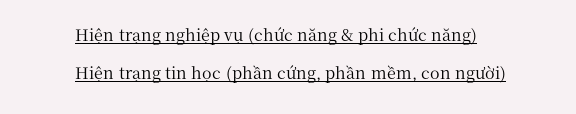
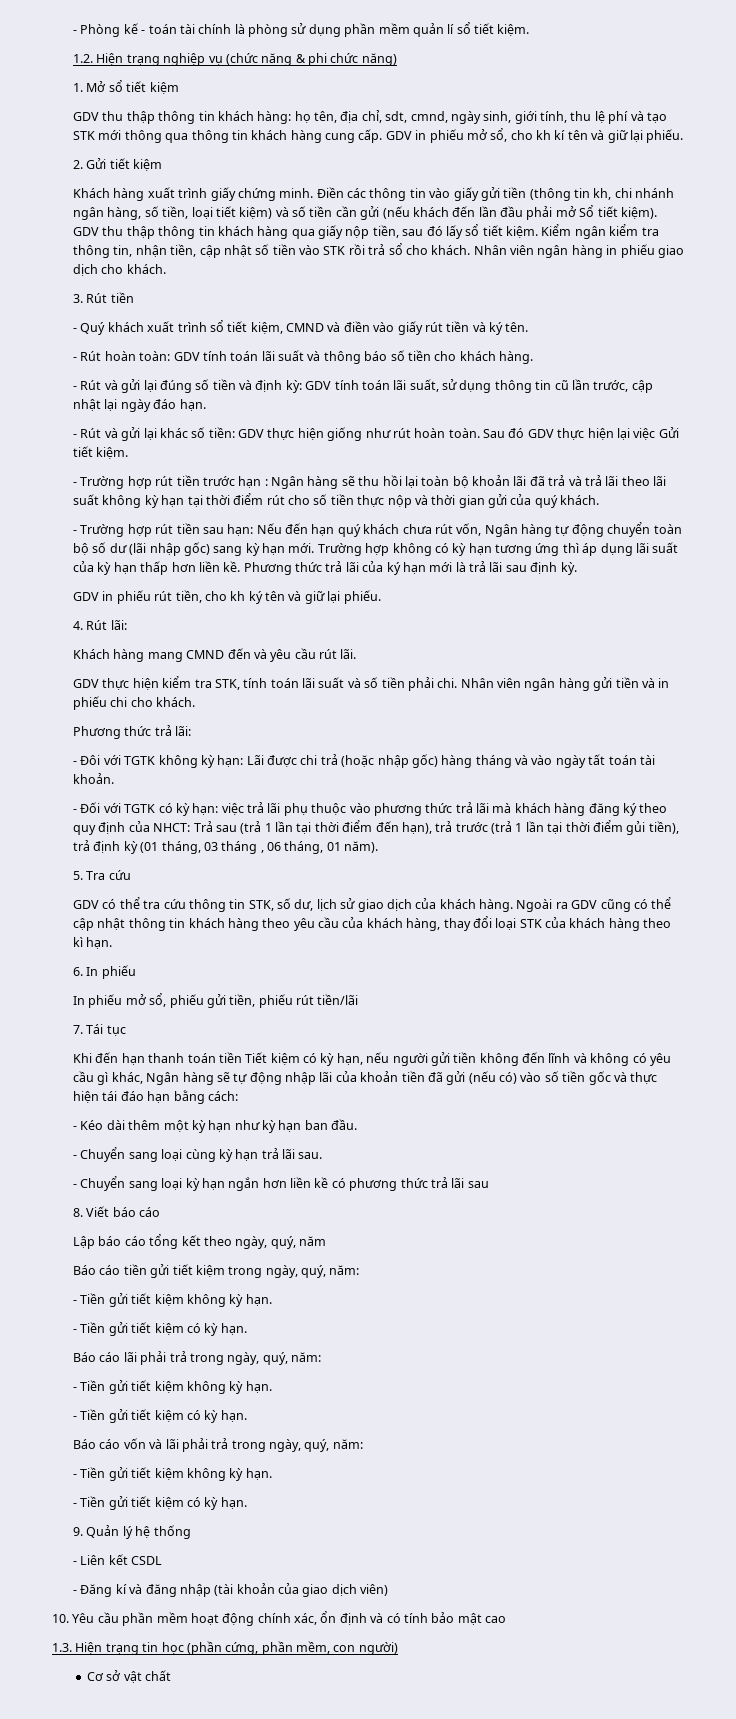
- Hiện trạng nghiệp vụ (chức năng & phi chức năng)
+ - Phòng kế - toán tài chính là phòng sử dụng phần mềm quản lí sổ tiết kiệm.
+ 1.2. Hiện trạng nghiệp vụ (chức năng & phi chức năng)
- Hiện trạng tin học (phần cứng, phần mềm, con người)
+ 1. Mở sổ tiết kiệm
+ GDV thu thập thông tin khách hàng: họ tên, địa chỉ, sdt, cmnd, ngày sinh, giới tính, thu lệ phí và tạo STK mới thông qua thông tin khách hàng cung cấp. GDV in phiếu mở sổ, cho kh kí tên và giữ lại phiếu.
+ 2. Gửi tiết kiệm
+ Khách hàng xuất trình giấy chứng minh. Điền các thông tin vào giấy gửi tiền (thông tin kh, chi nhánh ngân hàng, số tiền, loại tiết kiệm) và số tiền cần gửi (nếu khách đến lần đầu phải mở Sổ tiết kiệm). GDV thu thập thông tin khách hàng qua giấy nộp tiền, sau đó lấy sổ tiết kiệm. Kiểm ngân kiểm tra thông tin, nhận tiền, cập nhật số tiền vào STK rồi trả sổ cho khách. Nhân viên ngân hàng in phiếu giao dịch cho khách.
+ 3. Rút tiền
+ - Quý khách xuất trình sổ tiết kiệm, CMND và điền vào giấy rút tiền và ký tên.
+ - Rút hoàn toàn: GDV tính toán lãi suất và thông báo số tiền cho khách hàng.
+ - Rút và gửi lại đúng số tiền và định kỳ: GDV tính toán lãi suất, sử dụng thông tin cũ lần trước, cập nhật lại ngày đáo hạn.
+ - Rút và gửi lại khác số tiền: GDV thực hiện giống như rút hoàn toàn. Sau đó GDV thực hiện lại việc Gửi tiết kiệm.
+ - Trường hợp rút tiền trước hạn : Ngân hàng sẽ thu hồi lại toàn bộ khoản lãi đã trả và trả lãi theo lãi suất không kỳ hạn tại thời điểm rút cho số tiền thực nộp và thời gian gửi của quý khách.
+ - Trường hợp rút tiền sau hạn: Nếu đến hạn quý khách chưa rút vốn, Ngân hàng tự động chuyển toàn bộ số dư (lãi nhập gốc) sang kỳ hạn mới. Trường hợp không có kỳ hạn tương ứng thì áp dụng lãi suất của kỳ hạn thấp hơn liền kề. Phương thức trả lãi của ký hạn mới là trả lãi sau định kỳ.
+ GDV in phiếu rút tiền, cho kh ký tên và giữ lại phiếu.
+ 4. Rút lãi:
+ Khách hàng mang CMND đến và yêu cầu rút lãi.
+ GDV thực hiện kiểm tra STK, tính toán lãi suất và số tiền phải chi. Nhân viên ngân hàng gửi tiền và in phiếu chi cho khách.
+ Phương thức trả lãi:
+ - Đôi với TGTK không kỳ hạn: Lãi được chi trả (hoặc nhập gốc) hàng tháng và vào ngày tất toán tài khoản.
+ - Đối với TGTK có kỳ hạn: việc trả lãi phụ thuộc vào phương thức trả lãi mà khách hàng đăng ký theo quy định của NHCT: Trả sau (trả 1 lần tại thời điểm đến hạn), trả trước (trả 1 lần tại thời điểm gủi tiền), trả định kỳ (01 tháng, 03 tháng , 06 tháng, 01 năm).
+ 5. Tra cứu
+ GDV có thể tra cứu thông tin STK, số dư, lịch sử giao dịch của khách hàng. Ngoài ra GDV cũng có thể cập nhật thông tin khách hàng theo yêu cầu của khách hàng, thay đổi loại STK của khách hàng theo kì hạn.
+ 6. In phiếu
+ In phiếu mở sổ, phiếu gửi tiền, phiếu rút tiền/lãi
+ 7. Tái tục
+ Khi đến hạn thanh toán tiền Tiết kiệm có kỳ hạn, nếu người gửi tiền không đến lĩnh và không có yêu cầu gì khác, Ngân hàng sẽ tự động nhập lãi của khoản tiền đã gửi (nếu có) vào số tiền gốc và thực hiện tái đáo hạn bằng cách:
+ - Kéo dài thêm một kỳ hạn như kỳ hạn ban đầu.
+ - Chuyển sang loại cùng kỳ hạn trả lãi sau.
+ - Chuyển sang loại kỳ hạn ngắn hơn liền kề có phương thức trả lãi sau
+ 8. Viết báo cáo
+ Lập báo cáo tổng kết theo ngày, quý, năm
+ Báo cáo tiền gửi tiết kiệm trong ngày, quý, năm:
+ - Tiền gửi tiết kiệm không kỳ hạn.
+ - Tiền gửi tiết kiệm có kỳ hạn.
+ Báo cáo lãi phải trả trong ngày, quý, năm:
+ - Tiền gửi tiết kiệm không kỳ hạn.
+ - Tiền gửi tiết kiệm có kỳ hạn.
+ Báo cáo vốn và lãi phải trả trong ngày, quý, năm:
+ - Tiền gửi tiết kiệm không kỳ hạn.
+ - Tiền gửi tiết kiệm có kỳ hạn.
+ 9. Quản lý hệ thống
+ - Liên kết CSDL
+ - Đăng kí và đăng nhập (tài khoản của giao dịch viên)
+ 10. Yêu cầu phần mềm hoạt động chính xác, ổn định và có tính bảo mật cao
+ 1.3. Hiện trạng tin học (phần cứng, phần mềm, con người)
+ Cơ sở vật chất

